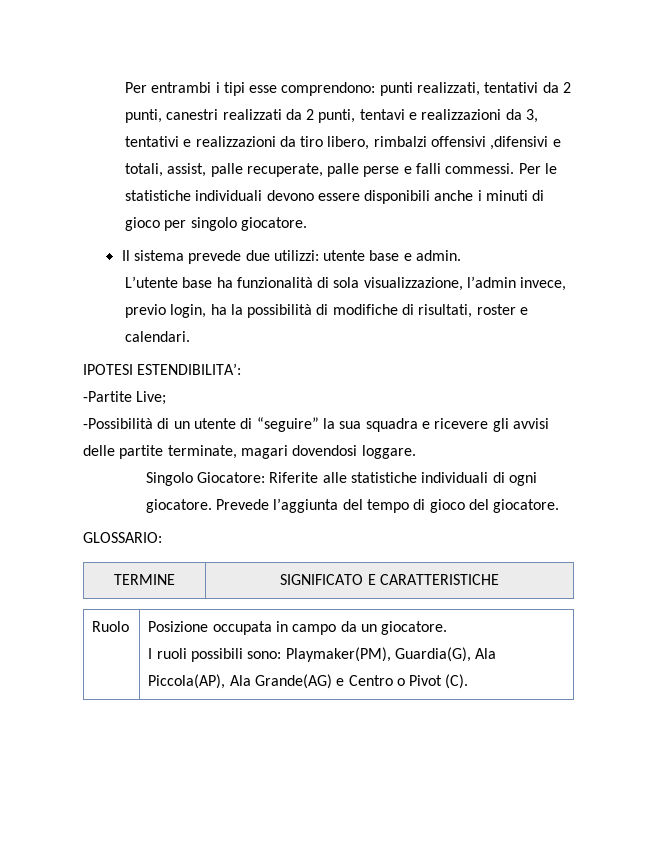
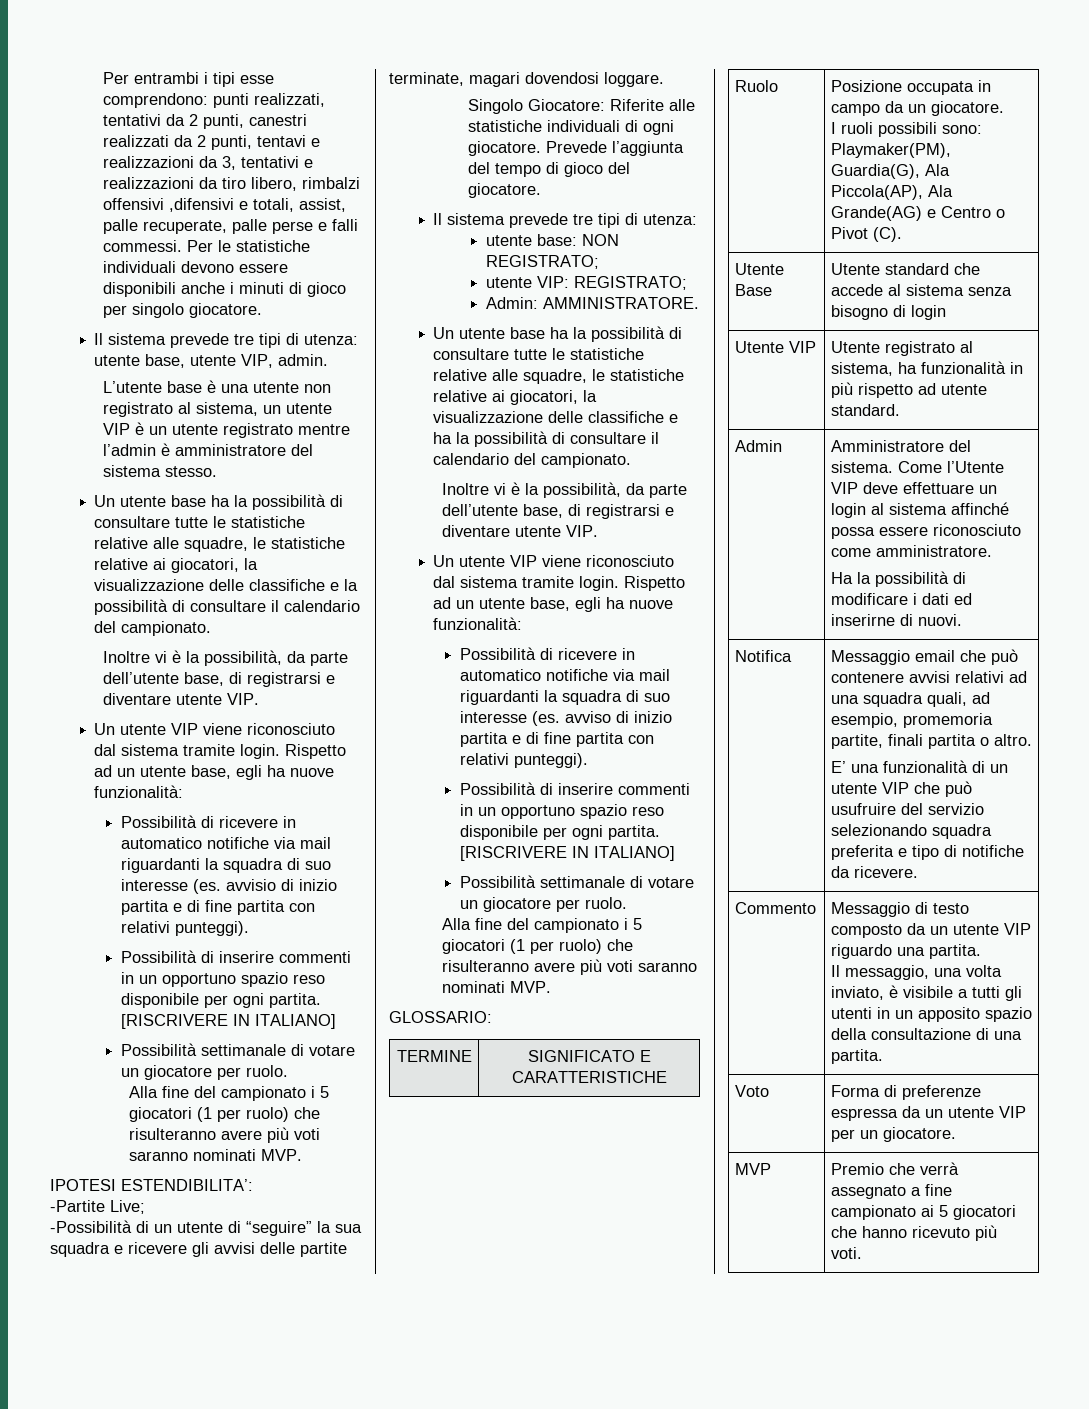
- Il sistema prevede due utilizzi: utente base e admin.
- L’utente base ha funzionalità di sola visualizzazione, l’admin invece, previo login, ha la possibilità di modifiche di risultati, roster e calendari.
+ Il sistema prevede tre tipi di utenza: utente base, utente VIP, admin.
+ L’utente base è una utente non registrato al sistema, un utente VIP è un utente registrato mentre l’admin è amministratore del sistema stesso.
+ Un utente base ha la possibilità di consultare tutte le statistiche relative alle squadre, le statistiche relative ai giocatori, la visualizzazione delle classifiche e la possibilità di consultare il calendario del campionato.
+ Inoltre vi è la possibilità, da parte dell’utente base, di registrarsi e diventare utente VIP.
+ Un utente VIP viene riconosciuto dal sistema tramite login. Rispetto ad un utente base, egli ha nuove funzionalità:
+ Possibilità di ricevere in automatico notifiche via mail riguardanti la squadra di suo interesse (es. avvisio di inizio partita e di fine partita con relativi punteggi).
+ Possibilità di inserire commenti in un opportuno spazio reso disponibile per ogni partita. [RISCRIVERE IN ITALIANO]
+ Possibilità settimanale di votare un giocatore per ruolo.
+ Alla fine del campionato i 5 giocatori (1 per ruolo) che risulteranno avere più voti saranno nominati MVP.
  Prevede l’aggiunta del tempo di gioco del giocatore.
+ Il sistema prevede tre tipi di utenza:
+ utente base: NON REGISTRATO;
+ utente VIP: REGISTRATO;
+ Admin: AMMINISTRATORE.
+ Un utente base ha la possibilità di consultare tutte le statistiche relative alle squadre, le statistiche relative ai giocatori, la visualizzazione delle classifiche e ha la possibilità di consultare il calendario del campionato.
+ Inoltre vi è la possibilità, da parte dell’utente base, di registrarsi e diventare utente VIP.
+ Un utente VIP viene riconosciuto dal sistema tramite login. Rispetto ad un utente base, egli ha nuove funzionalità:
+ Possibilità di ricevere in automatico notifiche via mail riguardanti la squadra di suo interesse (es. avviso di inizio partita e di fine partita con relativi punteggi).
+ Possibilità di inserire commenti in un opportuno spazio reso disponibile per ogni partita. [RISCRIVERE IN ITALIANO]
+ Possibilità settimanale di votare un giocatore per ruolo.
+ Alla fine del campionato i 5 giocatori (1 per ruolo) che risulteranno avere più voti saranno nominati MVP.
+ Utente Base | Utente standard che accede al sistema senza bisogno di login
+ Utente VIP | Utente registrato al sistema, ha funzionalità in più rispetto ad utente standard.
+ Admin | Amministratore del sistema. Come l’Utente VIP deve effettuare un login al sistema affinché possa essere riconosciuto come amministratore.
+ Ha la possibilità di modificare i dati ed inserirne di nuovi.
+ Notifica | Messaggio email che può contenere avvisi relativi ad una squadra quali, ad esempio, promemoria partite, finali partita o altro.
+ E’ una funzionalità di un utente VIP che può usufruire del servizio selezionando squadra preferita e tipo di notifiche da ricevere.
+ Commento | Messaggio di testo composto da un utente VIP riguardo una partita.
+ Il messaggio, una volta inviato, è visibile a tutti gli utenti in un apposito spazio della consultazione di una partita.
+ Voto | Forma di preferenze espressa da un utente VIP per un giocatore.
+ MVP | Premio che verrà assegnato a fine campionato ai 5 giocatori che hanno ricevuto più voti.

